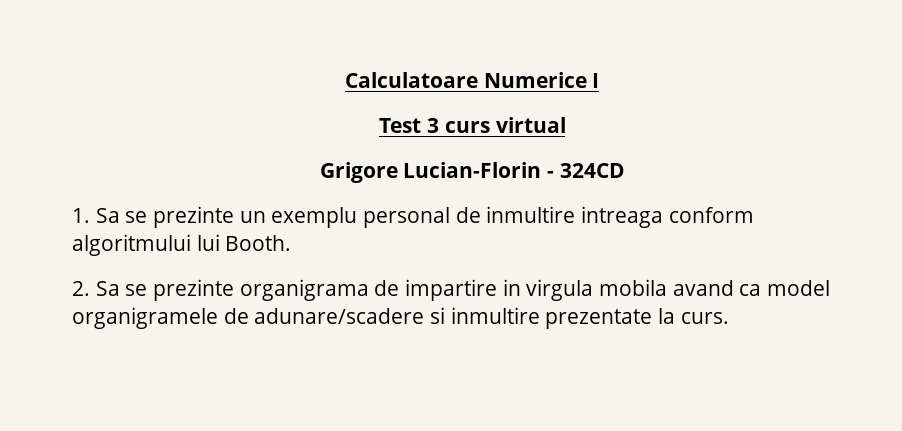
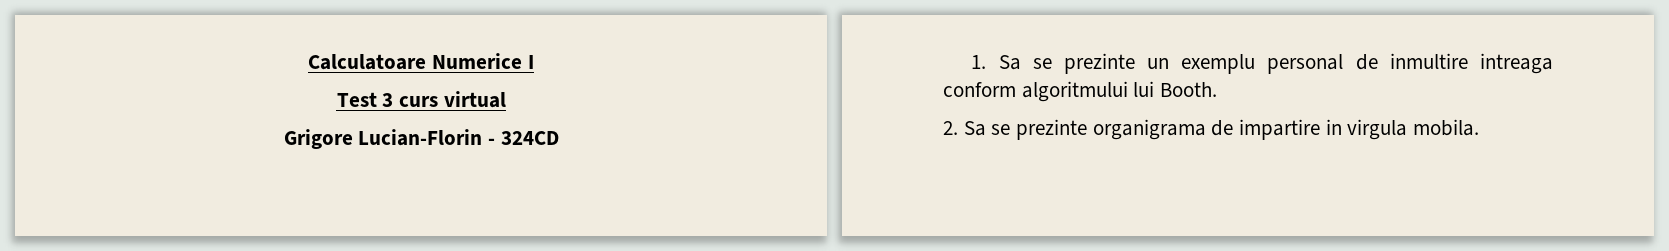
- 2. Sa se prezinte organigrama de impartire in virgula mobila avand ca model organigramele de adunare/scadere si inmultire prezentate la curs.
+ 2. Sa se prezinte organigrama de impartire in virgula mobila.

